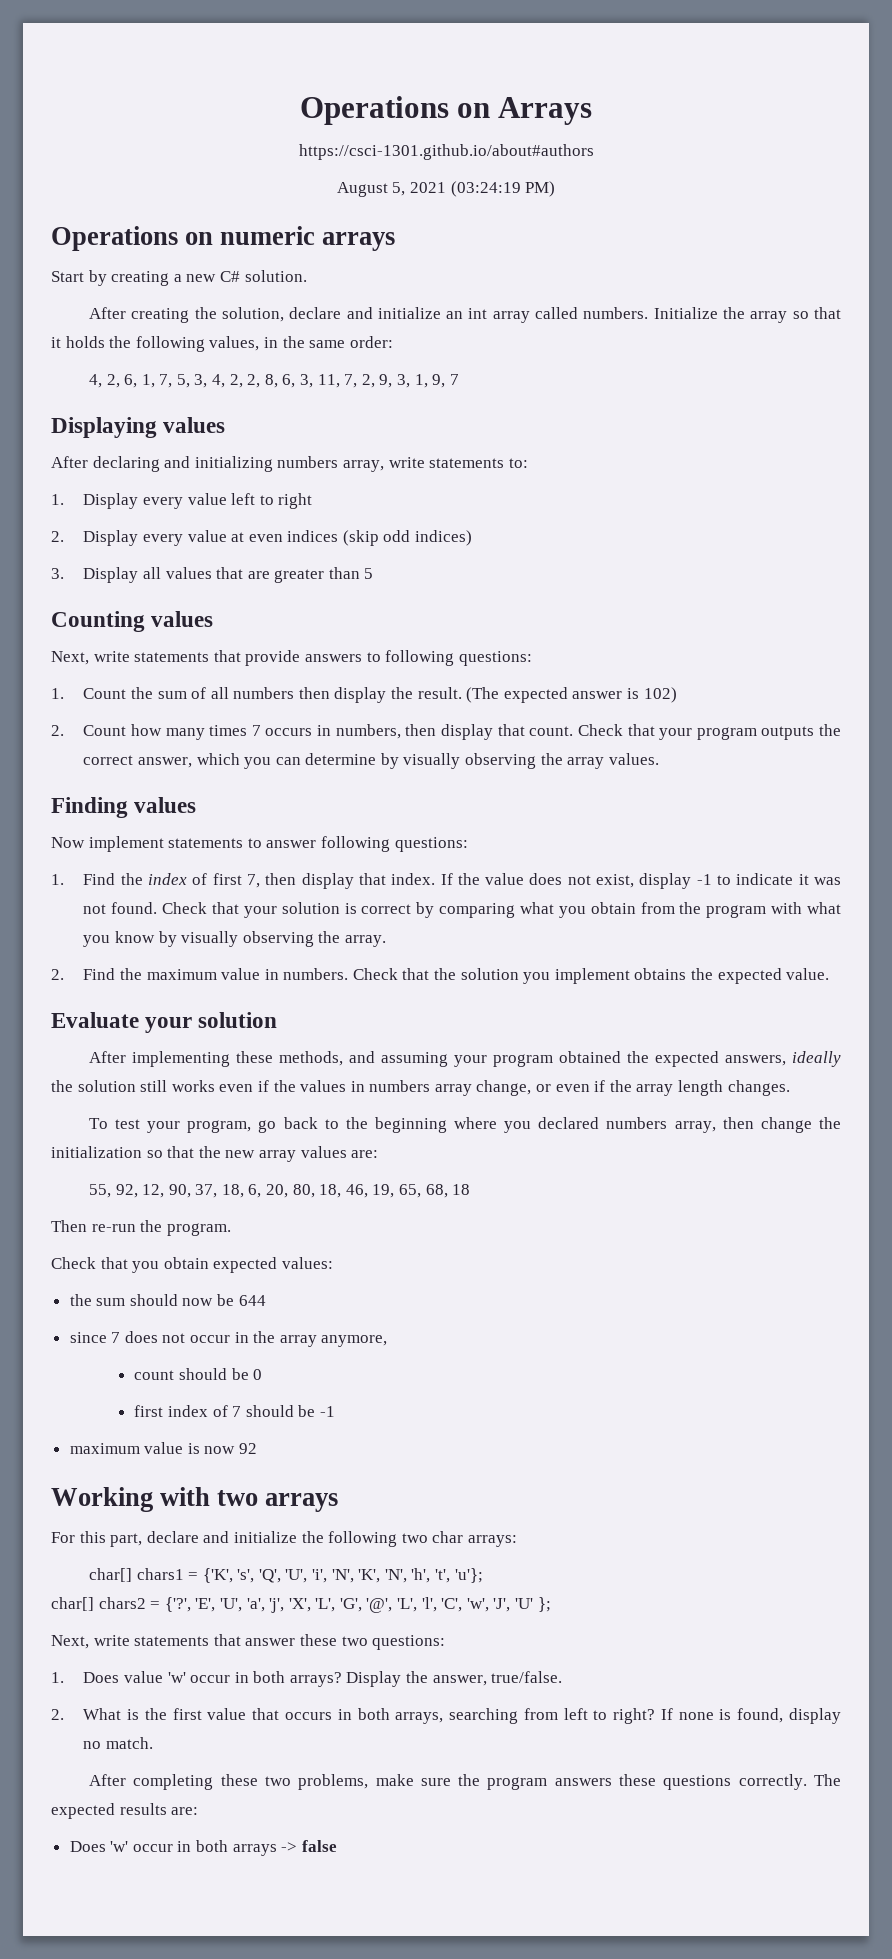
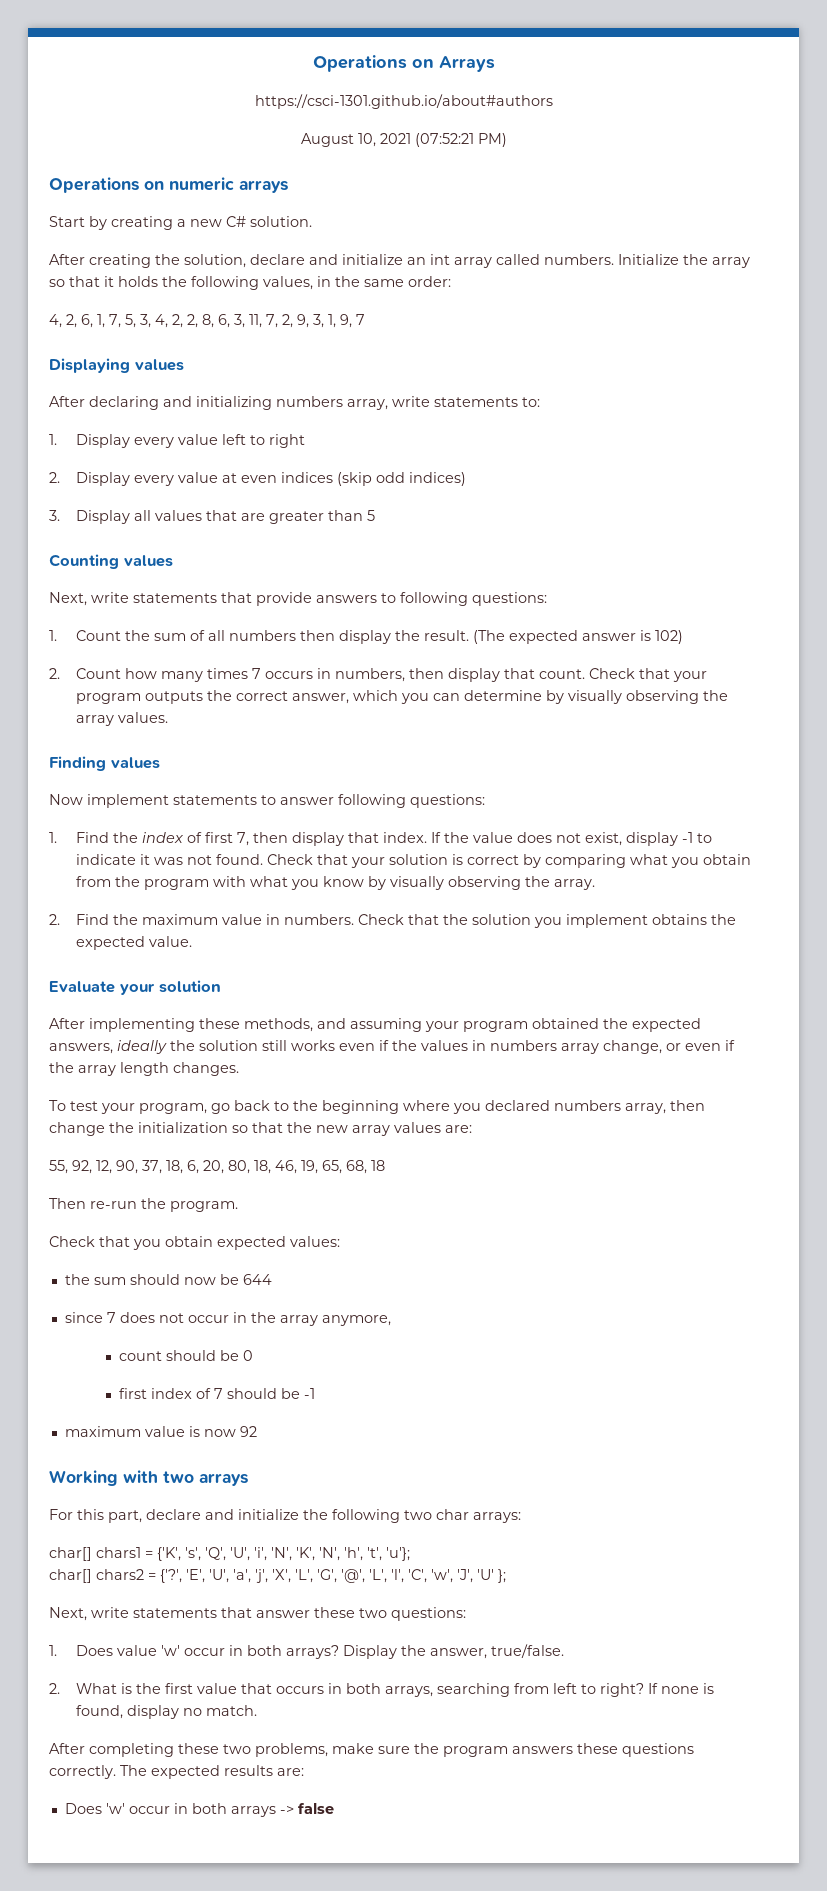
- August 5, 2021 (03:24:19 PM)
+ August 10, 2021 (07:52:21 PM)

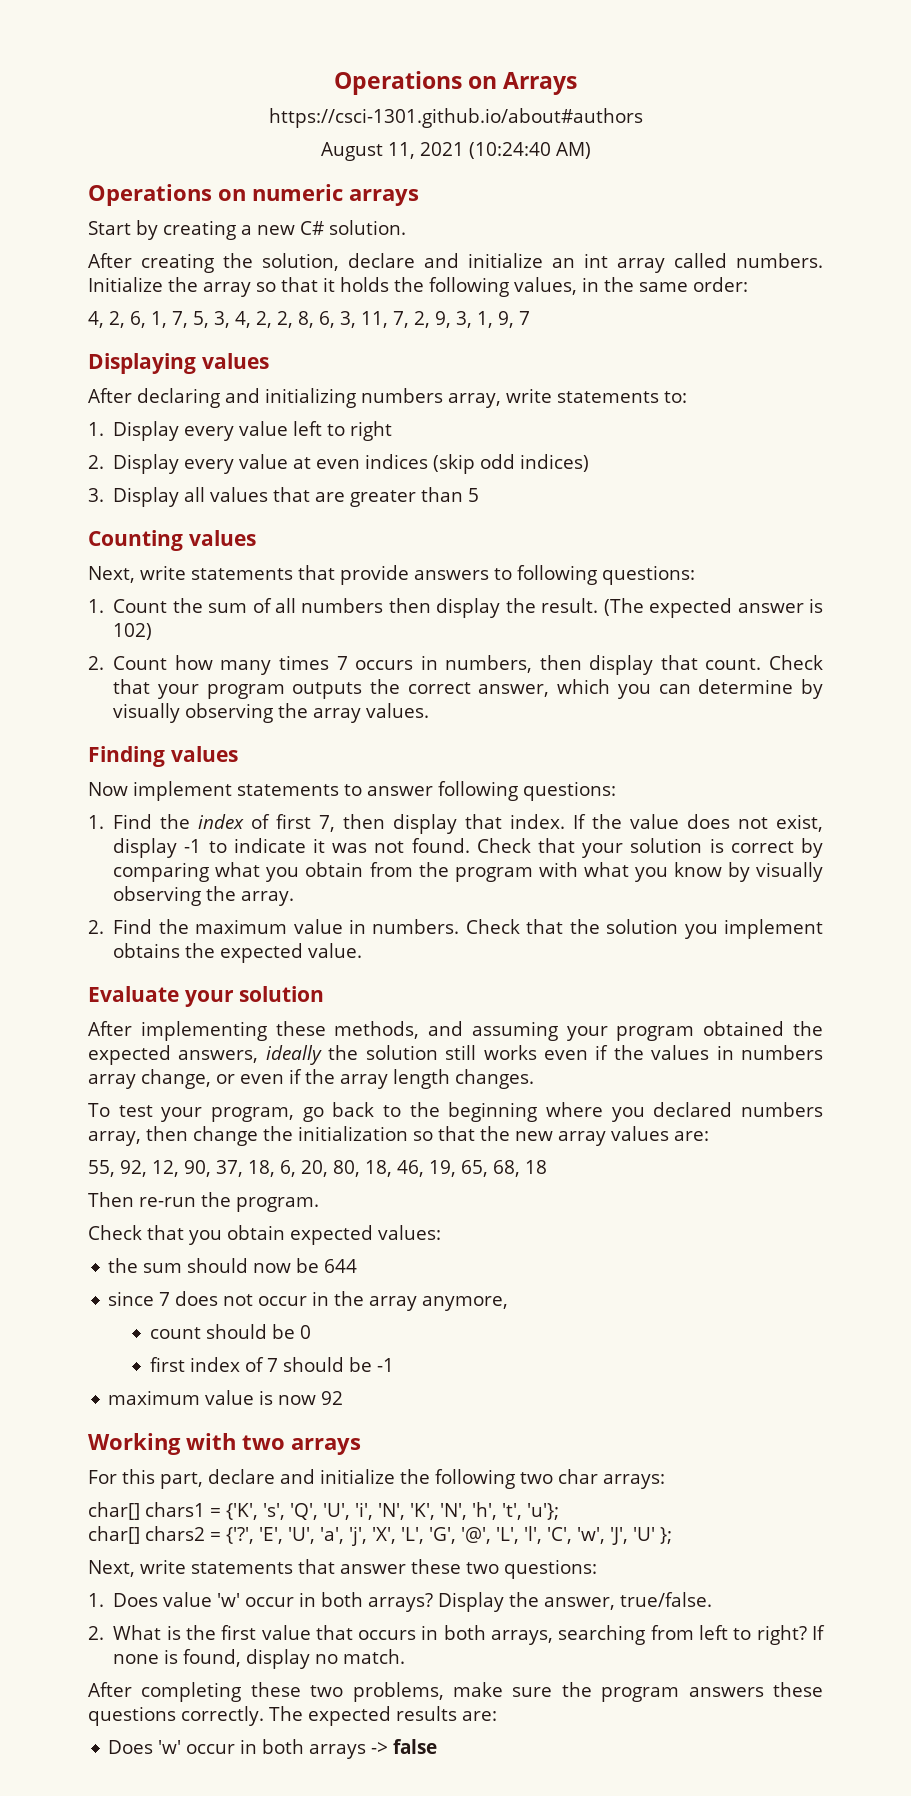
- August 10, 2021 (07:52:21 PM)
+ August 11, 2021 (10:24:40 AM)

